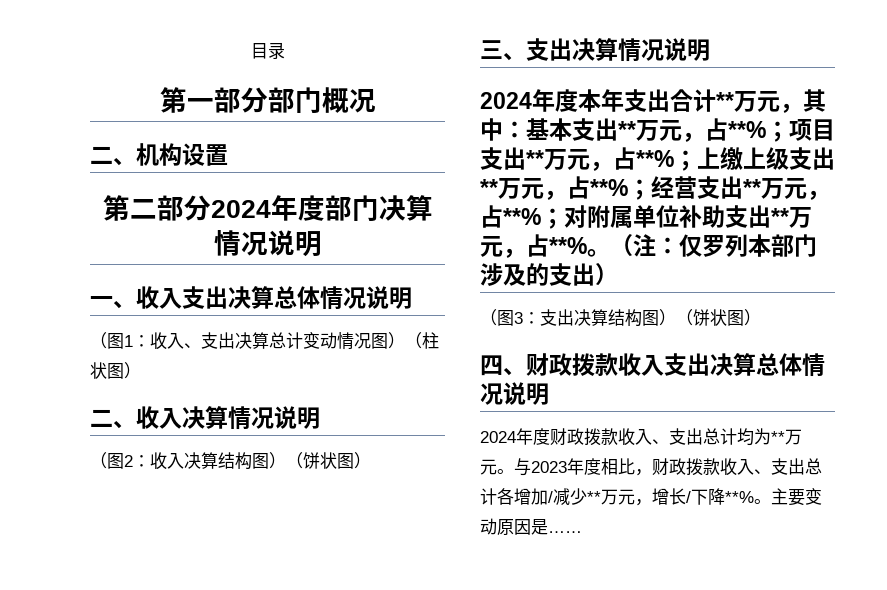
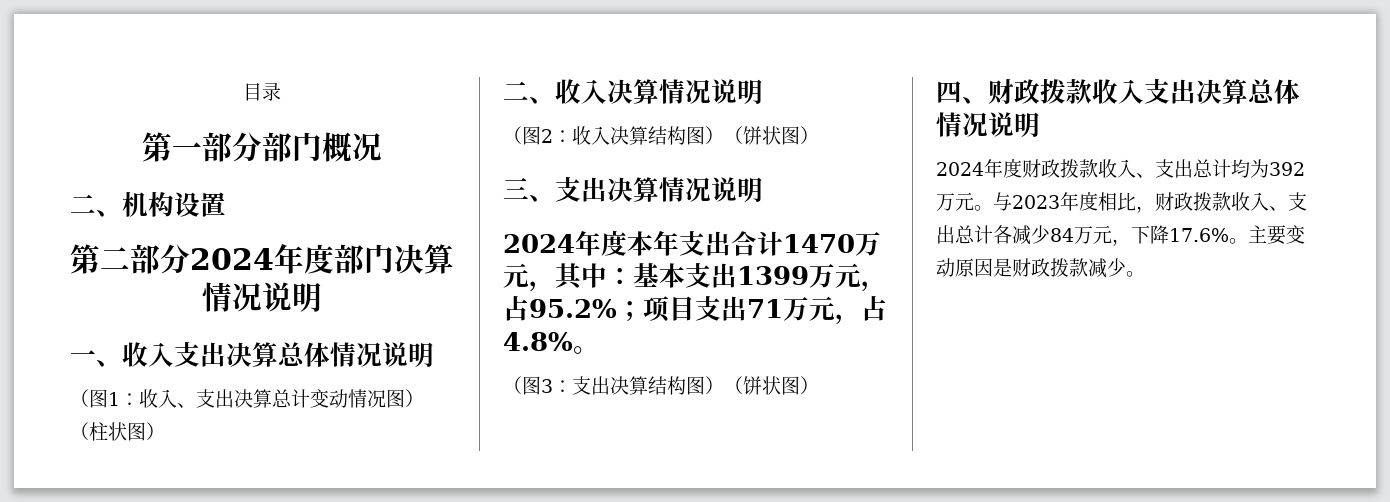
- 2024年度本年支出合计**万元，其中：基本支出**万元，占**%；项目支出**万元，占**%；上缴上级支出**万元，占**%；经营支出**万元，占**%；对附属单位补助支出**万元，占**%。（注：仅罗列本部门涉及的支出）
+ 2024年度本年支出合计1470万元，其中：基本支出1399万元，占95.2%；项目支出71万元，占4.8%。
- 2024年度财政拨款收入、支出总计均为**万元。
+ 2024年度财政拨款收入、支出总计均为392万元。
- 与2023年度相比，财政拨款收入、支出总计各增加/减少**万元，增长/下降**%。
+ 与2023年度相比，财政拨款收入、支出总计各减少84万元，下降17.6%。
- 主要变动原因是……
+ 主要变动原因是财政拨款减少。

